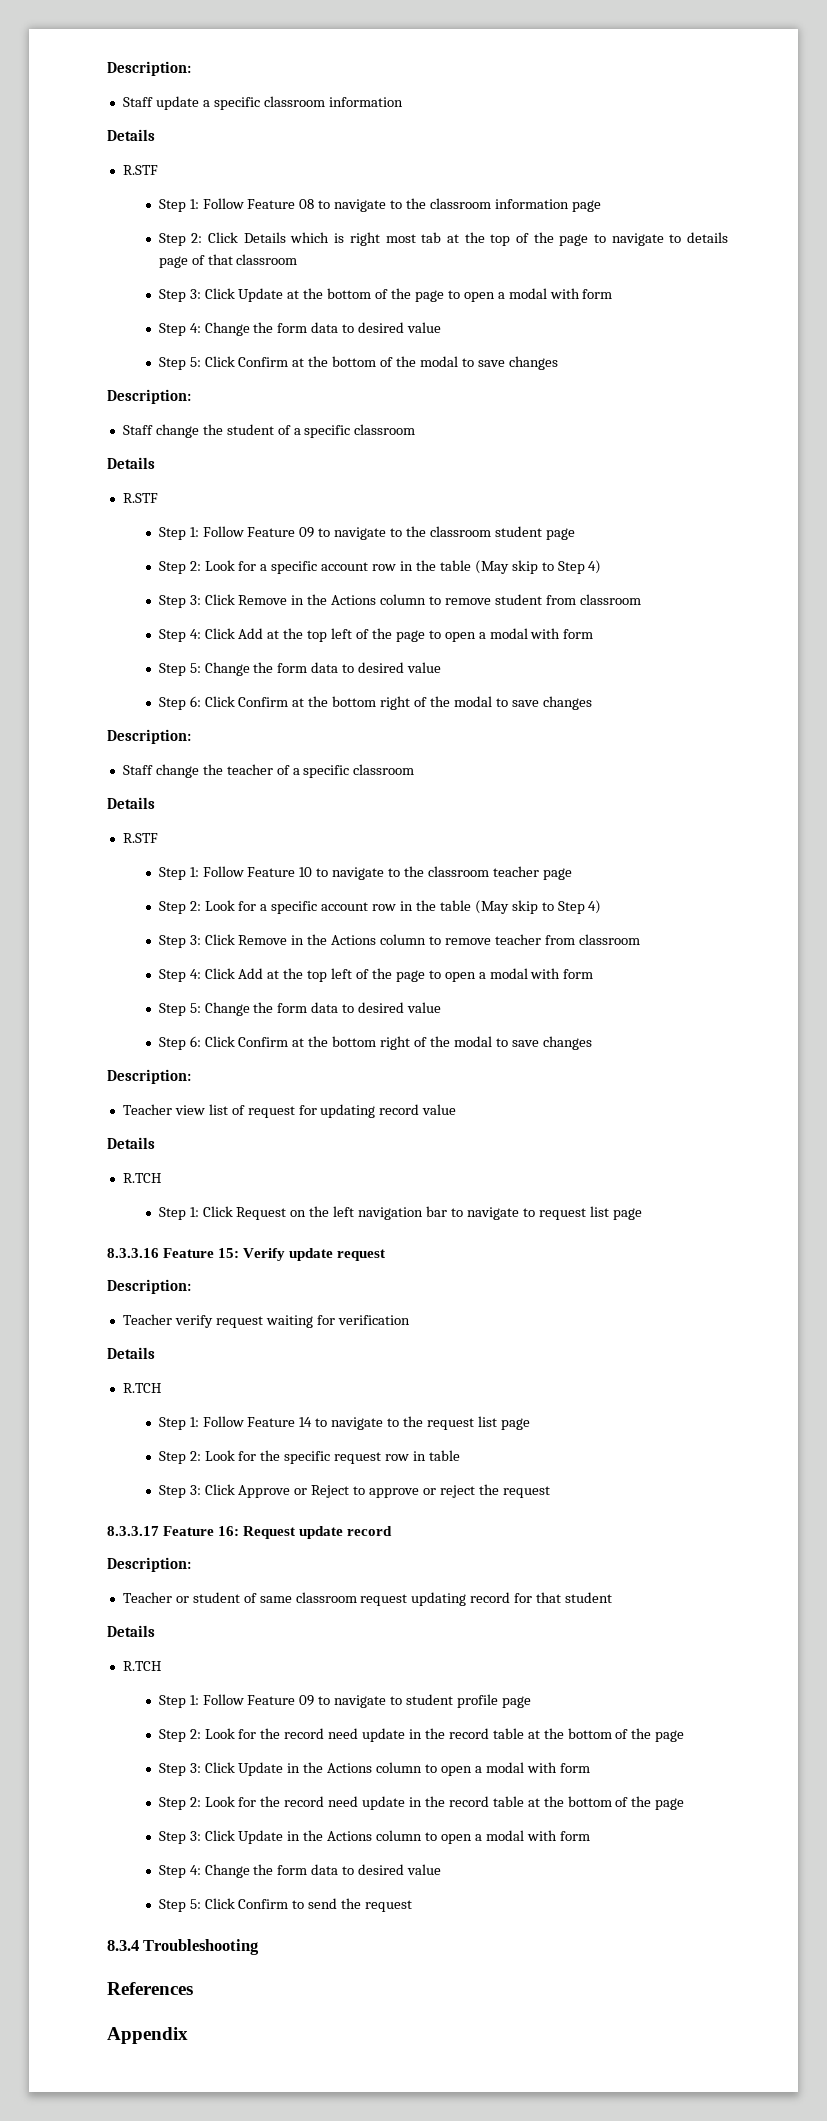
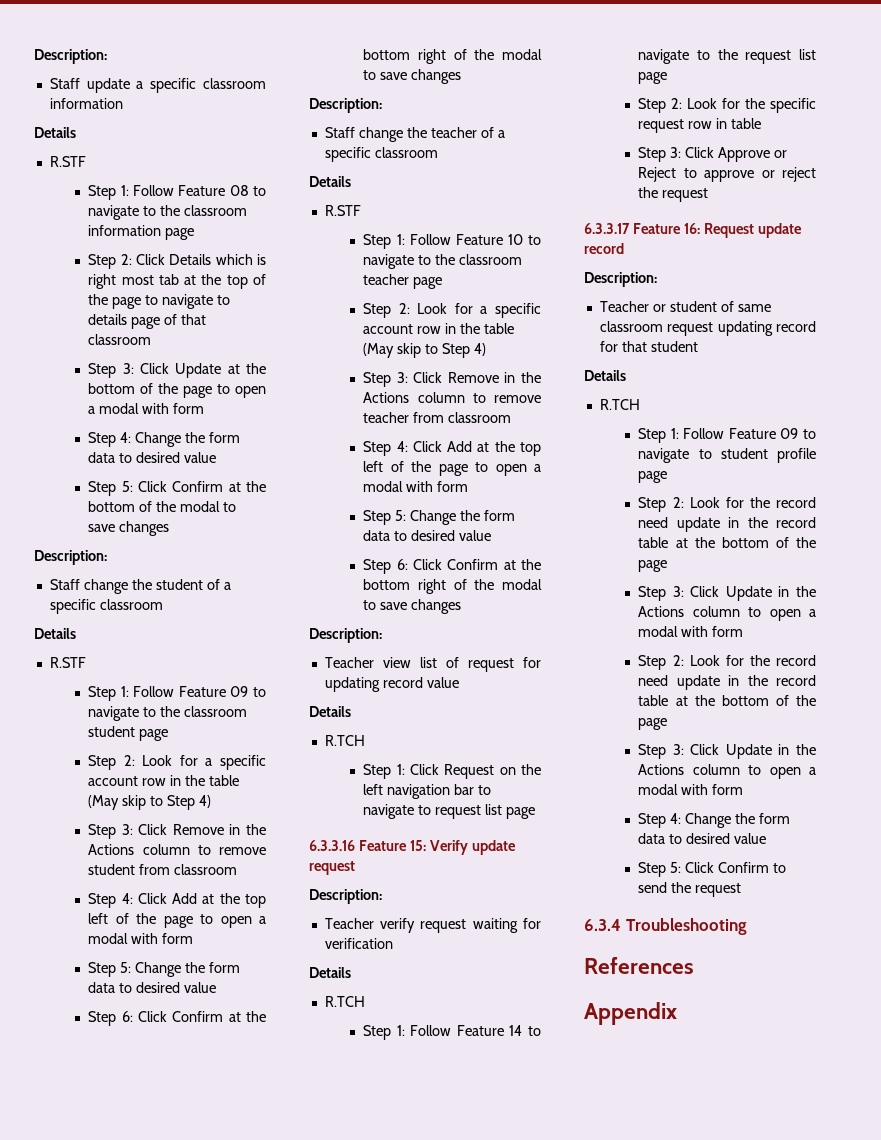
- 8.3.3.16 Feature 15: Verify update request
+ 6.3.3.16 Feature 15: Verify update request
- 8.3.3.17 Feature 16: Request update record
+ 6.3.3.17 Feature 16: Request update record
- 8.3.4 Troubleshooting
+ 6.3.4 Troubleshooting

